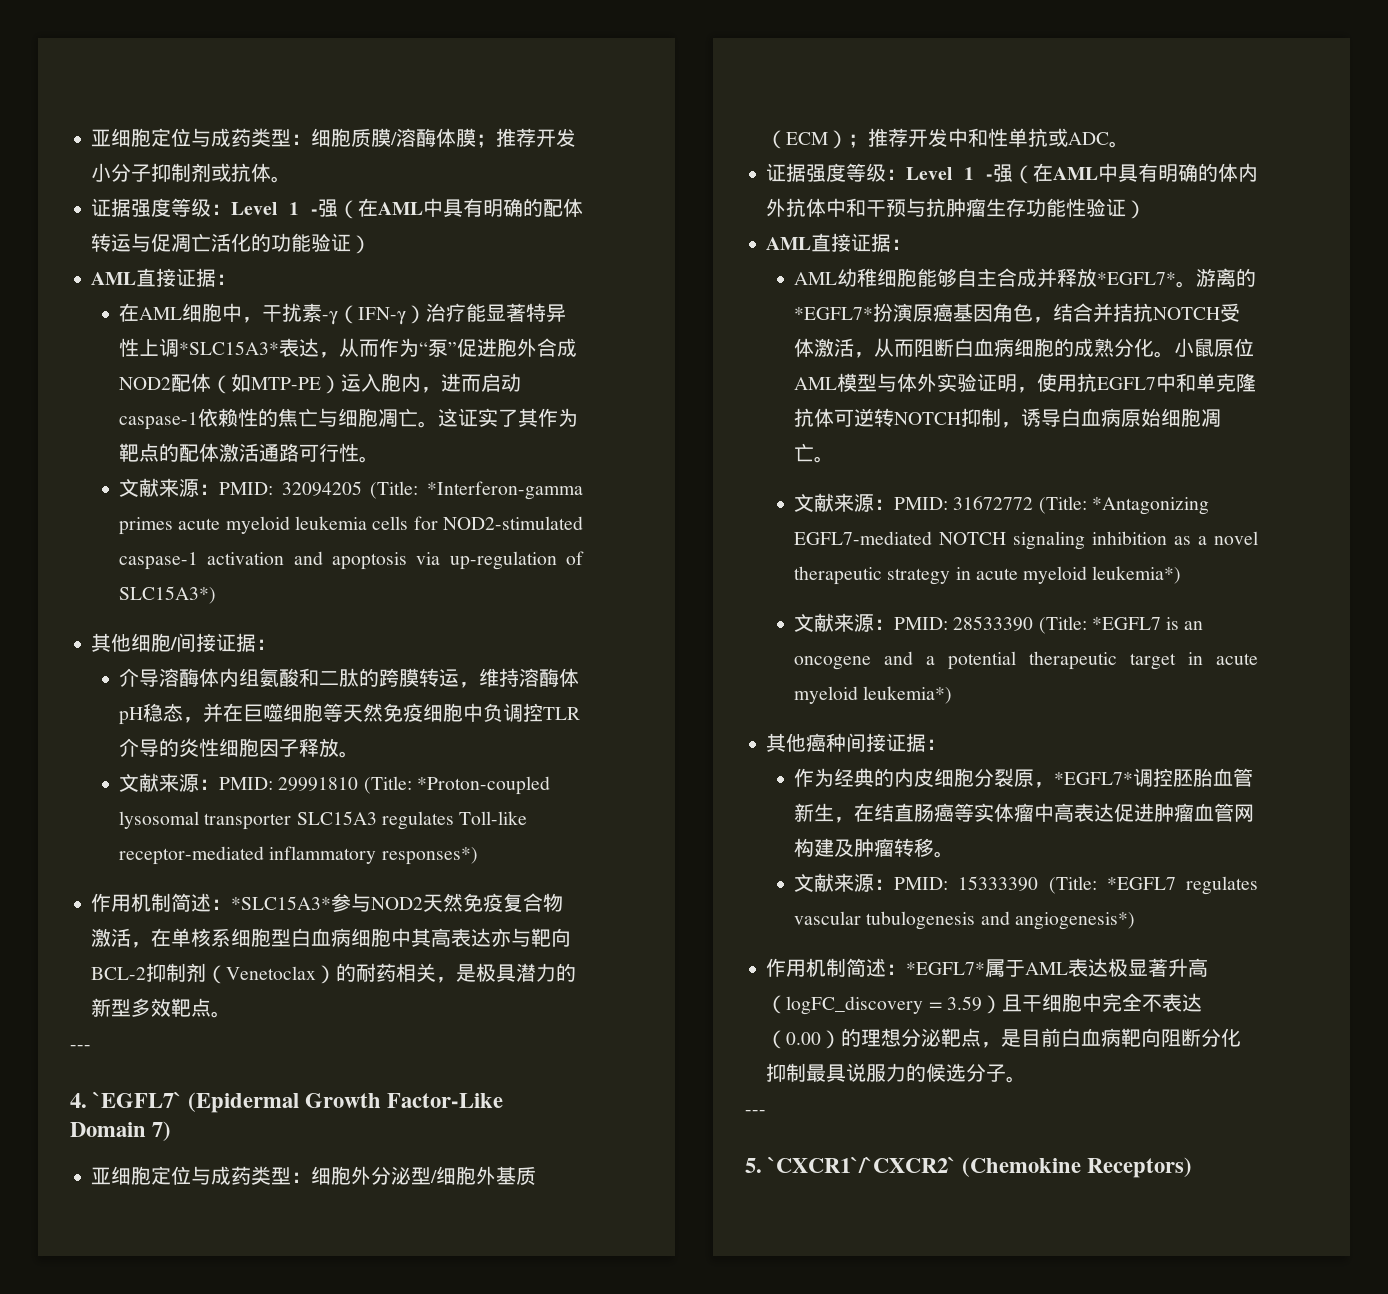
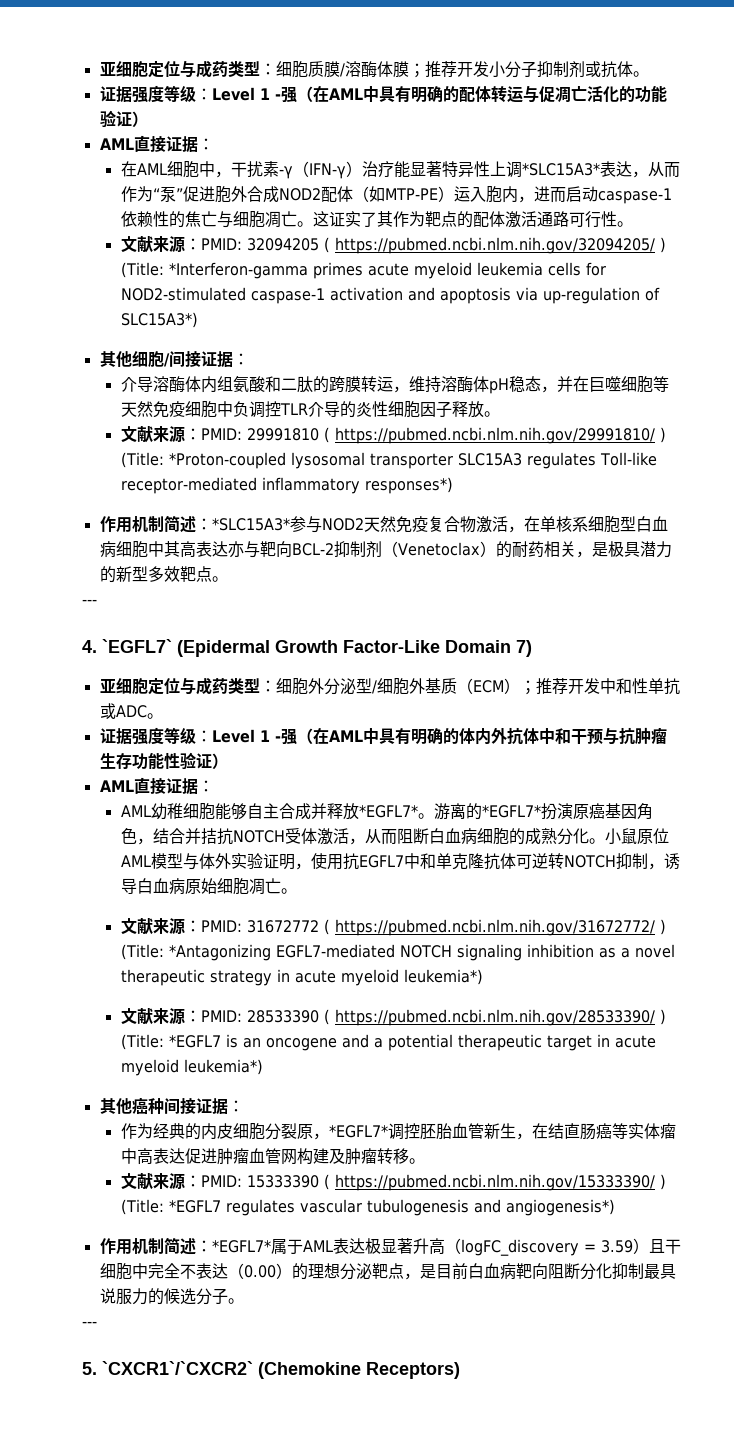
- 文献来源：PMID: 32094205 (Title: *Interferon-gamma primes acute myeloid leukemia cells for NOD2-stimulated caspase-1 activation and apoptosis via up-regulation of SLC15A3*)
+ 文献来源：PMID: 32094205 ( https://pubmed.ncbi.nlm.nih.gov/32094205/ ) (Title: *Interferon-gamma primes acute myeloid leukemia cells for NOD2-stimulated caspase-1 activation and apoptosis via up-regulation of SLC15A3*)
- 文献来源：PMID: 29991810 (Title: *Proton-coupled lysosomal transporter SLC15A3 regulates Toll-like receptor-mediated inflammatory responses*)
+ 文献来源：PMID: 29991810 ( https://pubmed.ncbi.nlm.nih.gov/29991810/ ) (Title: *Proton-coupled lysosomal transporter SLC15A3 regulates Toll-like receptor-mediated inflammatory responses*)
- 文献来源：PMID: 31672772 (Title: *Antagonizing EGFL7-mediated NOTCH signaling inhibition as a novel therapeutic strategy in acute myeloid leukemia*)
+ 文献来源：PMID: 31672772 ( https://pubmed.ncbi.nlm.nih.gov/31672772/ ) (Title: *Antagonizing EGFL7-mediated NOTCH signaling inhibition as a novel therapeutic strategy in acute myeloid leukemia*)
- 文献来源：PMID: 28533390 (Title: *EGFL7 is an oncogene and a potential therapeutic target in acute myeloid leukemia*)
+ 文献来源：PMID: 28533390 ( https://pubmed.ncbi.nlm.nih.gov/28533390/ ) (Title: *EGFL7 is an oncogene and a potential therapeutic target in acute myeloid leukemia*)
- 文献来源：PMID: 15333390 (Title: *EGFL7 regulates vascular tubulogenesis and angiogenesis*)
+ 文献来源：PMID: 15333390 ( https://pubmed.ncbi.nlm.nih.gov/15333390/ ) (Title: *EGFL7 regulates vascular tubulogenesis and angiogenesis*)

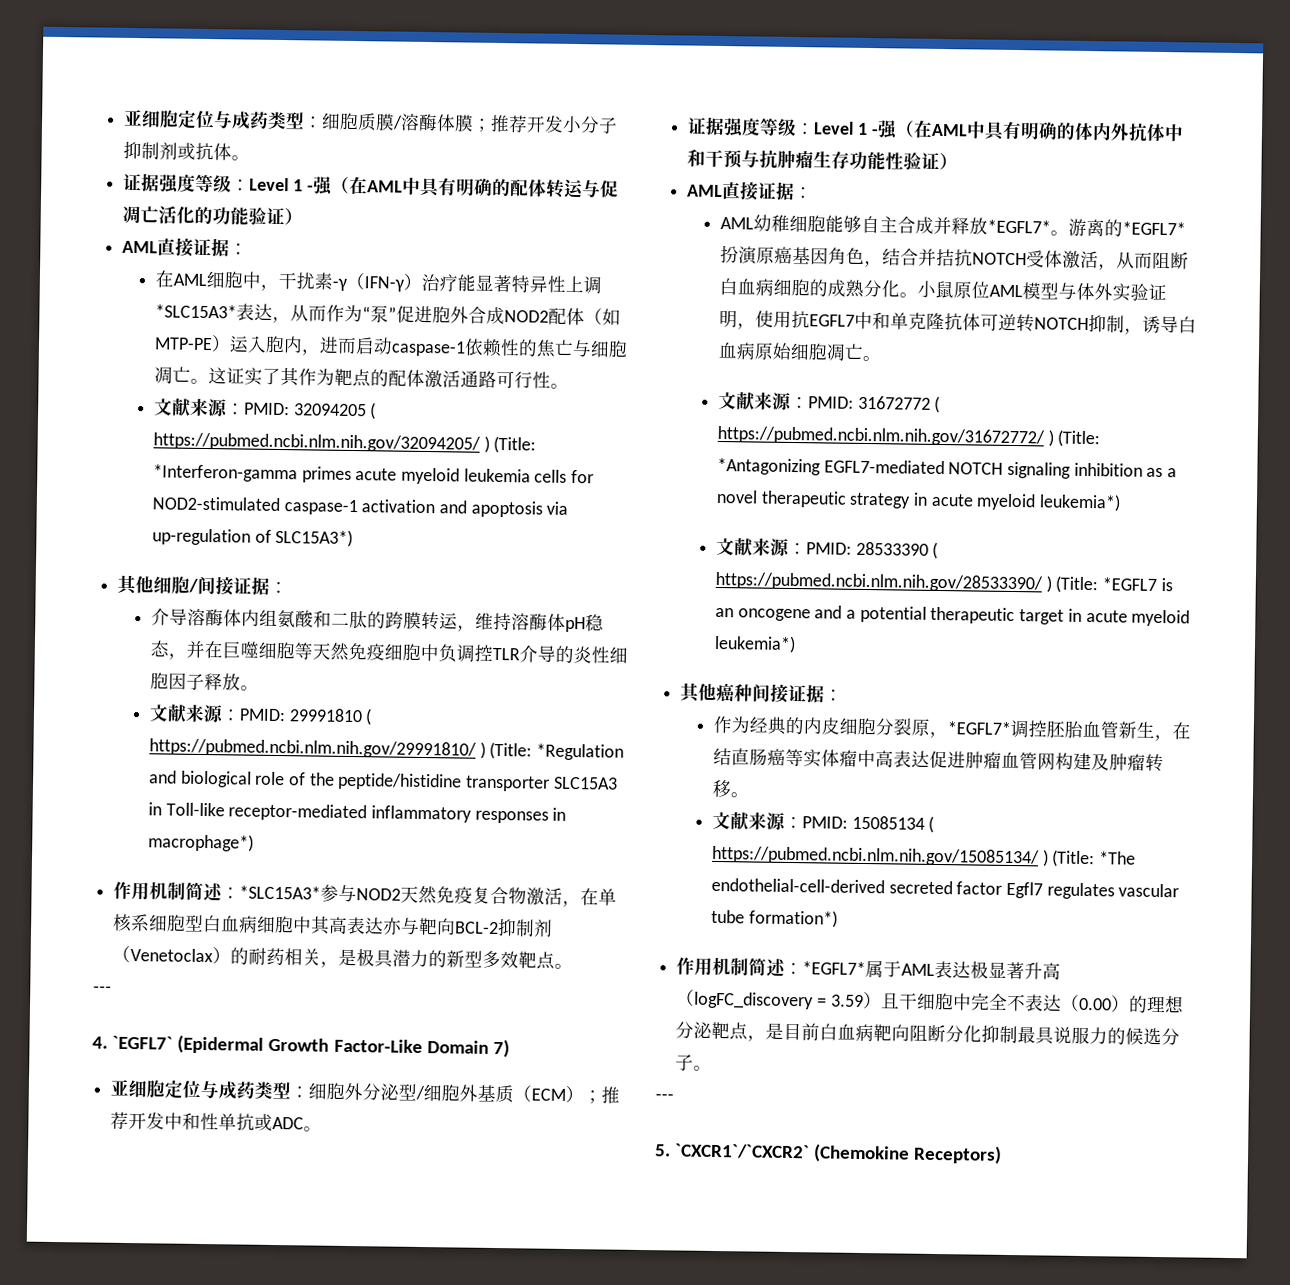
- 文献来源：PMID: 29991810 ( https://pubmed.ncbi.nlm.nih.gov/29991810/ ) (Title: *Proton-coupled lysosomal transporter SLC15A3 regulates Toll-like receptor-mediated inflammatory responses*)
+ 文献来源：PMID: 29991810 ( https://pubmed.ncbi.nlm.nih.gov/29991810/ ) (Title: *Regulation and biological role of the peptide/histidine transporter SLC15A3 in Toll-like receptor-mediated inflammatory responses in macrophage*)
- 文献来源：PMID: 15333390 ( https://pubmed.ncbi.nlm.nih.gov/15333390/ ) (Title: *EGFL7 regulates vascular tubulogenesis and angiogenesis*)
+ 文献来源：PMID: 15085134 ( https://pubmed.ncbi.nlm.nih.gov/15085134/ ) (Title: *The endothelial-cell-derived secreted factor Egfl7 regulates vascular tube formation*)

